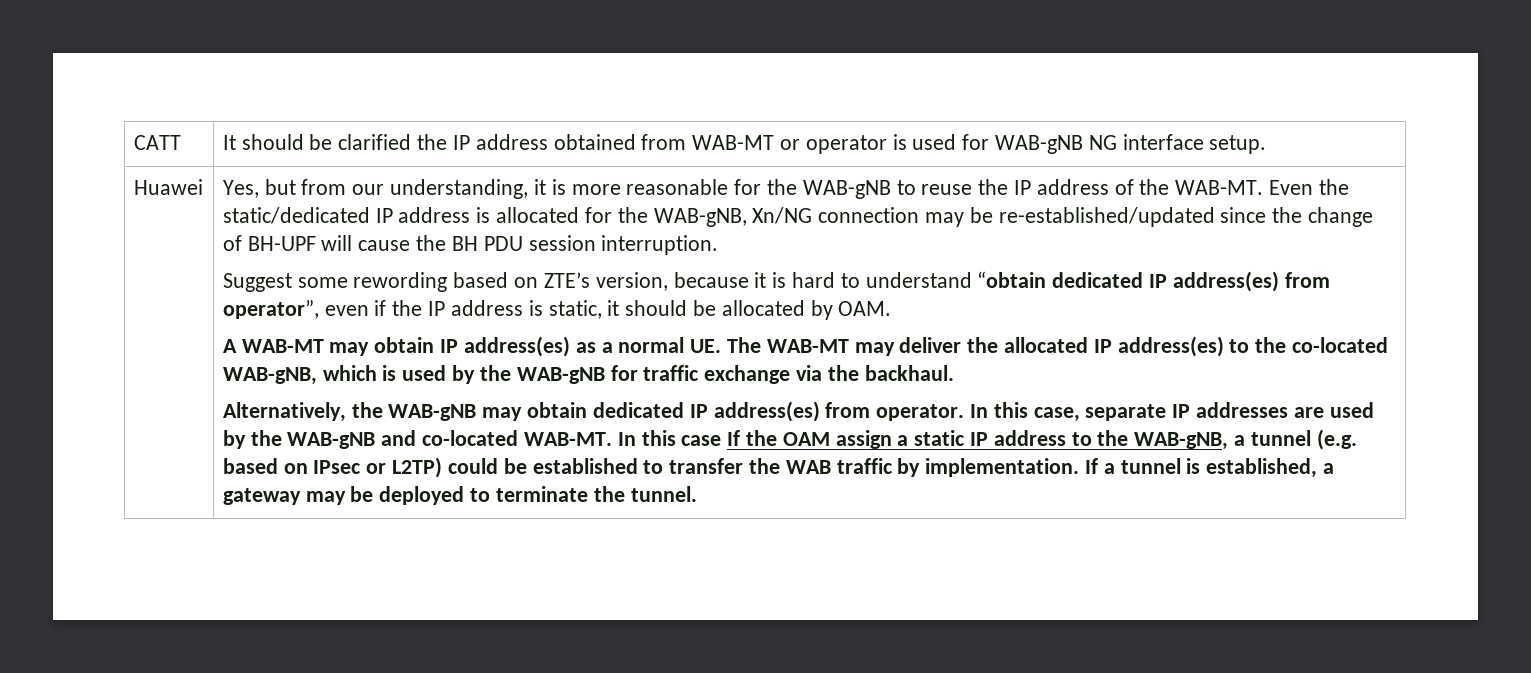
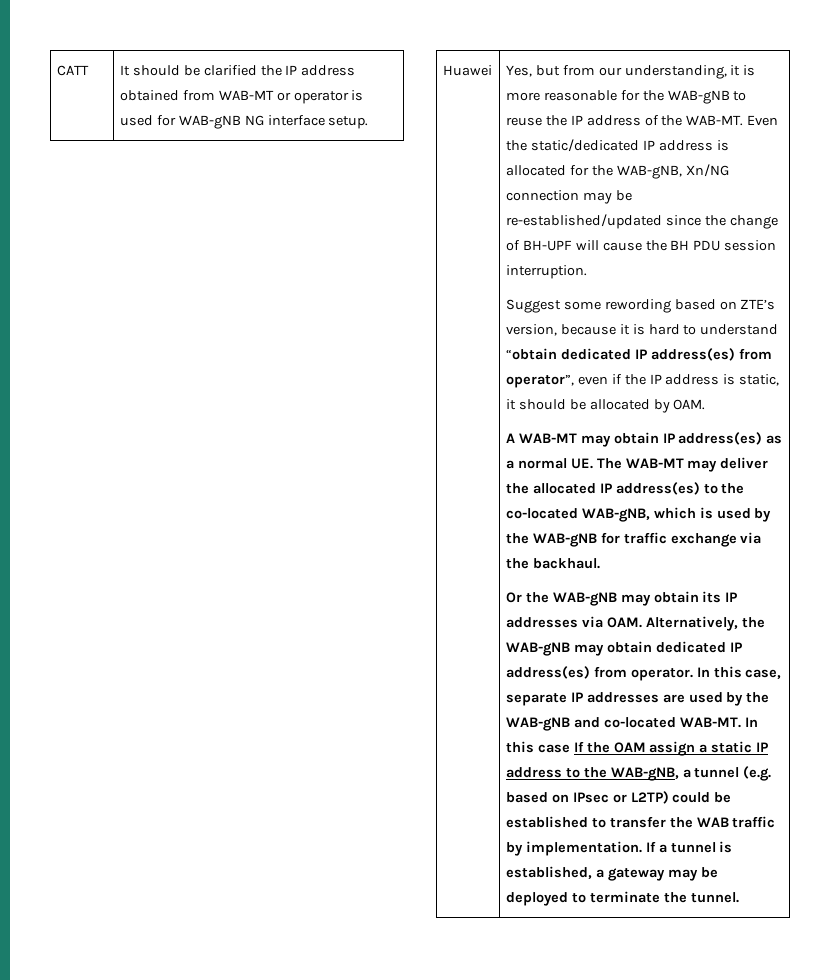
- Alternatively, the WAB-gNB may obtain dedicated IP address(es) from operator.
+ Or the WAB-gNB may obtain its IP addresses via OAM. Alternatively, the WAB-gNB may obtain dedicated IP address(es) from operator.

